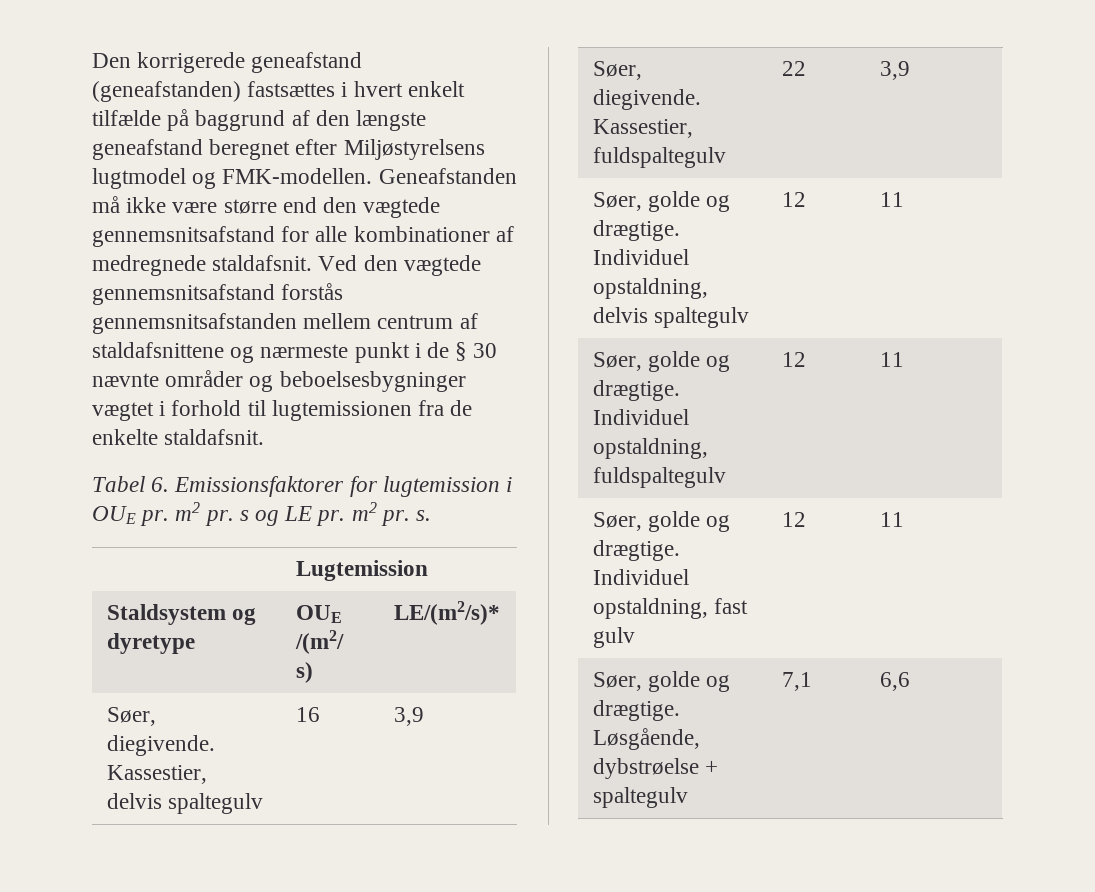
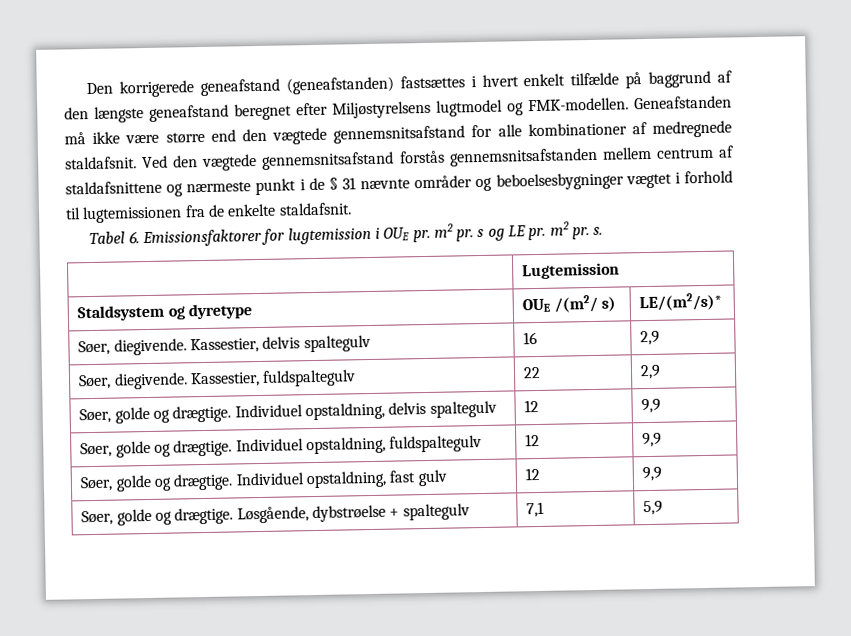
- Ved den vægtede gennemsnitsafstand forstås gennemsnitsafstanden mellem centrum af staldafsnittene og nærmeste punkt i de § 30 nævnte områder og beboelsesbygninger vægtet i forhold til lugtemissionen fra de enkelte staldafsnit.
+ Ved den vægtede gennemsnitsafstand forstås gennemsnitsafstanden mellem centrum af staldafsnittene og nærmeste punkt i de § 31 nævnte områder og beboelsesbygninger vægtet i forhold til lugtemissionen fra de enkelte staldafsnit.
- Søer, diegivende. Kassestier, delvis spaltegulv | 16 | 3,9
+ Søer, diegivende. Kassestier, delvis spaltegulv | 16 | 2,9
- Søer, diegivende. Kassestier, fuldspaltegulv | 22 | 3,9
+ Søer, diegivende. Kassestier, fuldspaltegulv | 22 | 2,9
- Søer, golde og drægtige. Individuel opstaldning, delvis spaltegulv | 12 | 11
+ Søer, golde og drægtige. Individuel opstaldning, delvis spaltegulv | 12 | 9,9
- Søer, golde og drægtige. Individuel opstaldning, fuldspaltegulv | 12 | 11
+ Søer, golde og drægtige. Individuel opstaldning, fuldspaltegulv | 12 | 9,9
- Søer, golde og drægtige. Individuel opstaldning, fast gulv | 12 | 11
+ Søer, golde og drægtige. Individuel opstaldning, fast gulv | 12 | 9,9
- Søer, golde og drægtige. Løsgående, dybstrøelse + spaltegulv | 7,1 | 6,6
+ Søer, golde og drægtige. Løsgående, dybstrøelse + spaltegulv | 7,1 | 5,9

